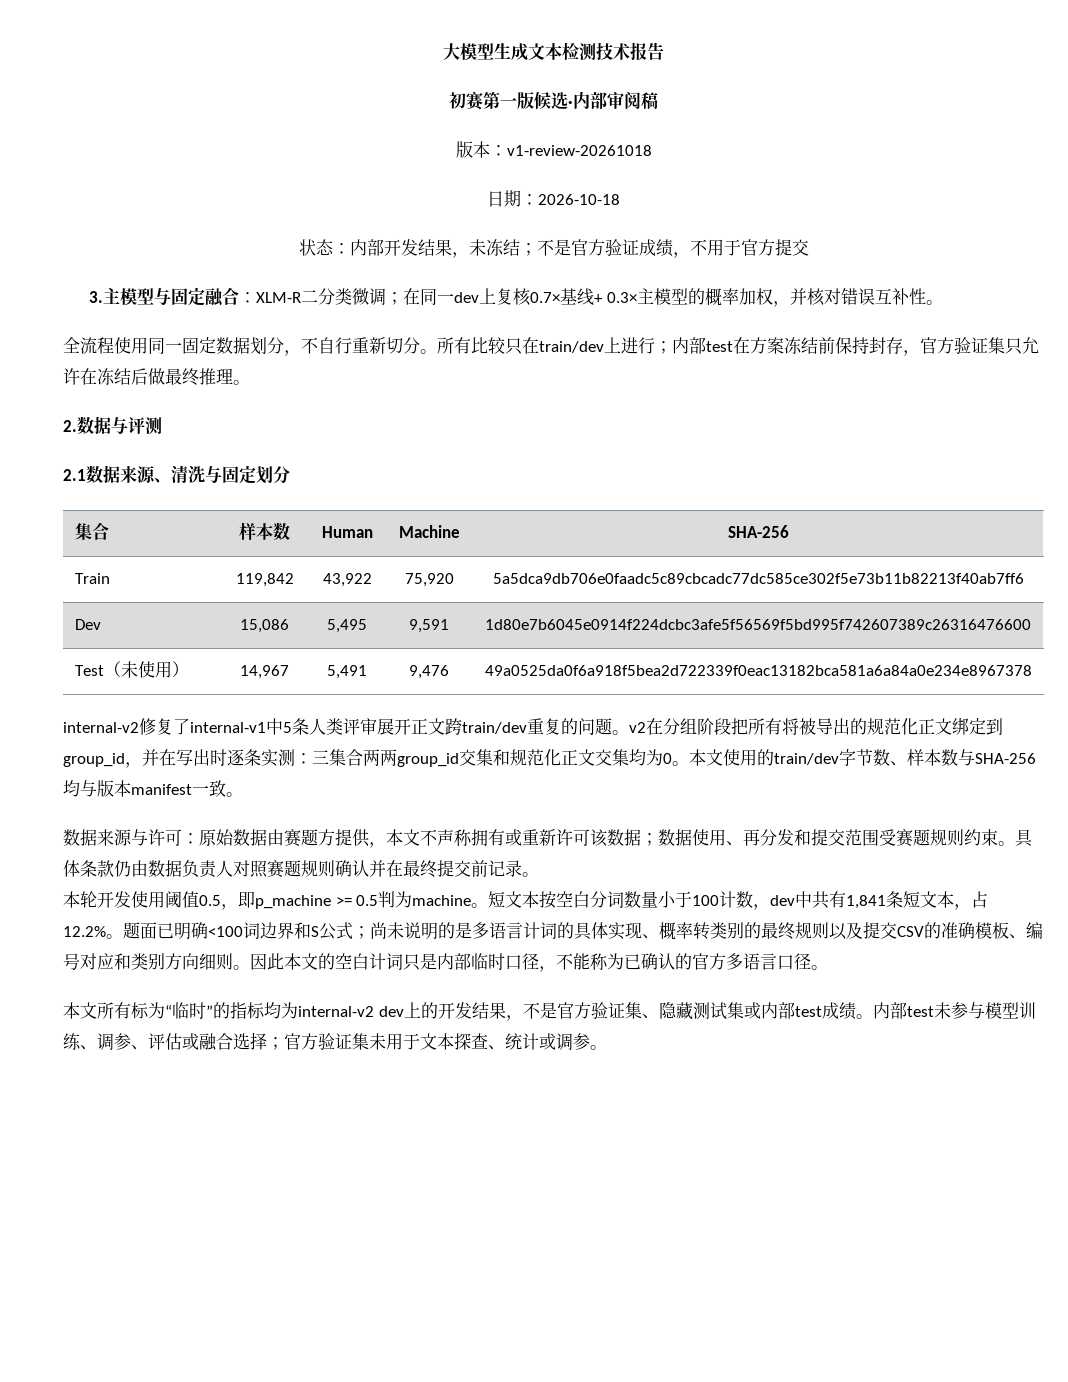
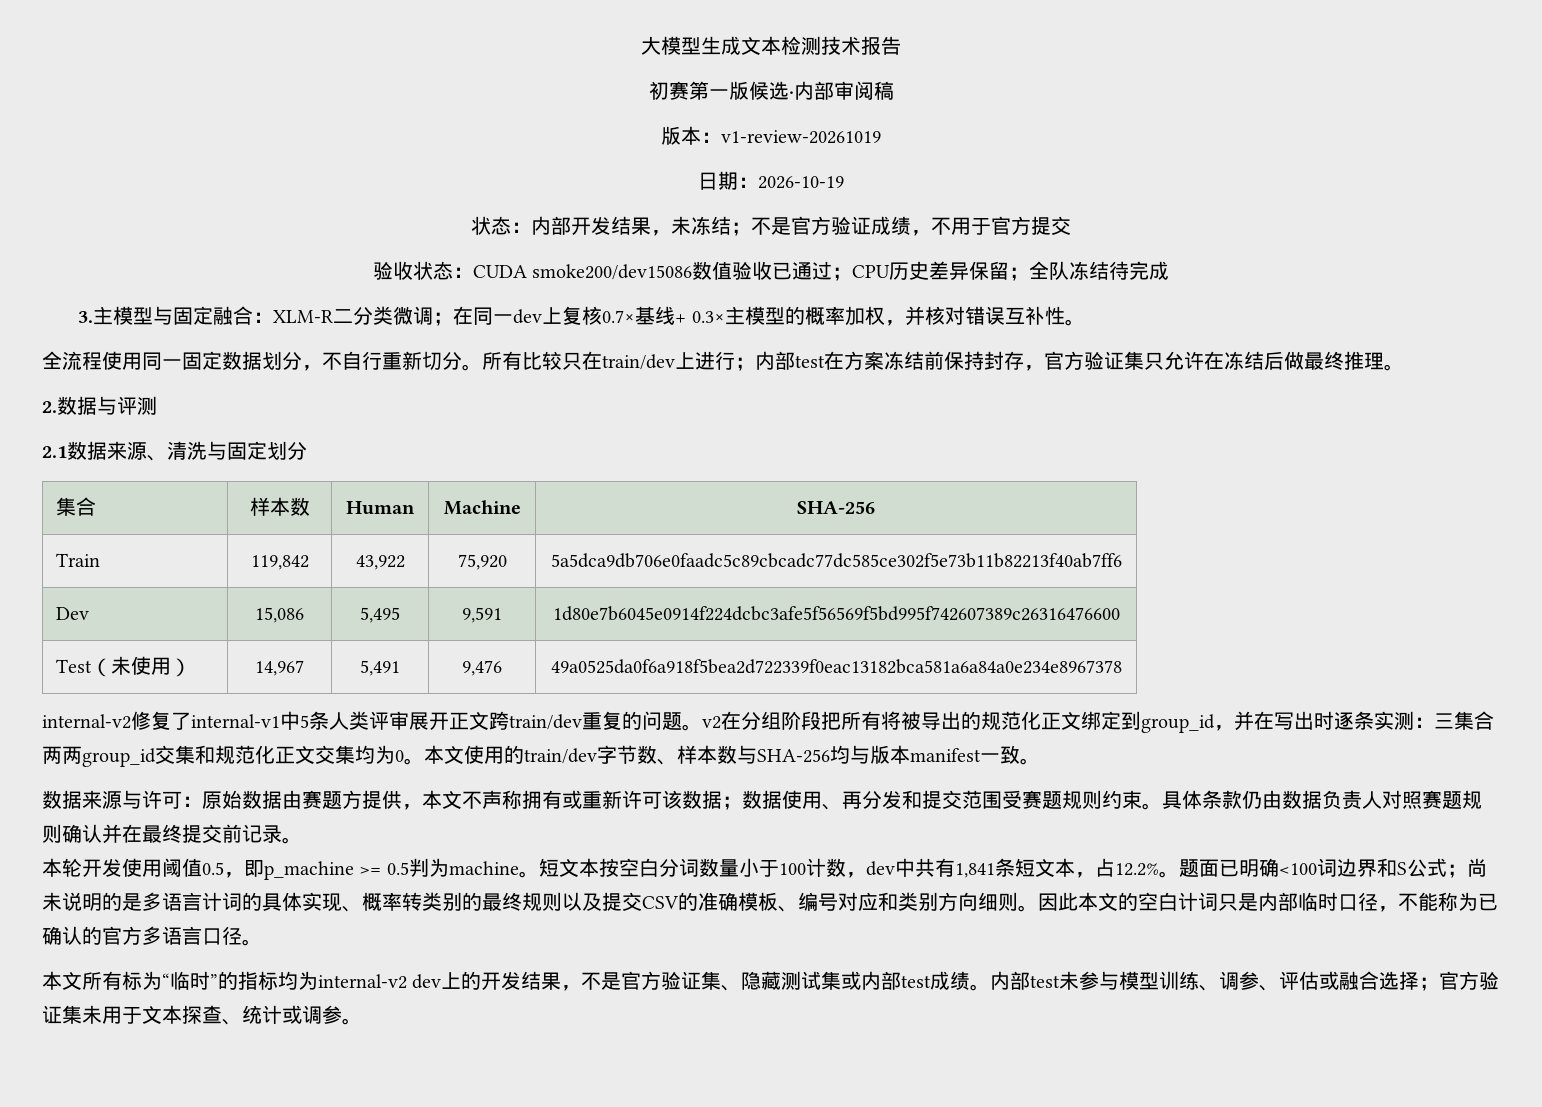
- 版本：v1-review-20261018
+ 版本：v1-review-20261019
- 日期：2026-10-18
+ 日期：2026-10-19
+ 验收状态：CUDA smoke200/dev15086数值验收已通过；CPU历史差异保留；全队冻结待完成

